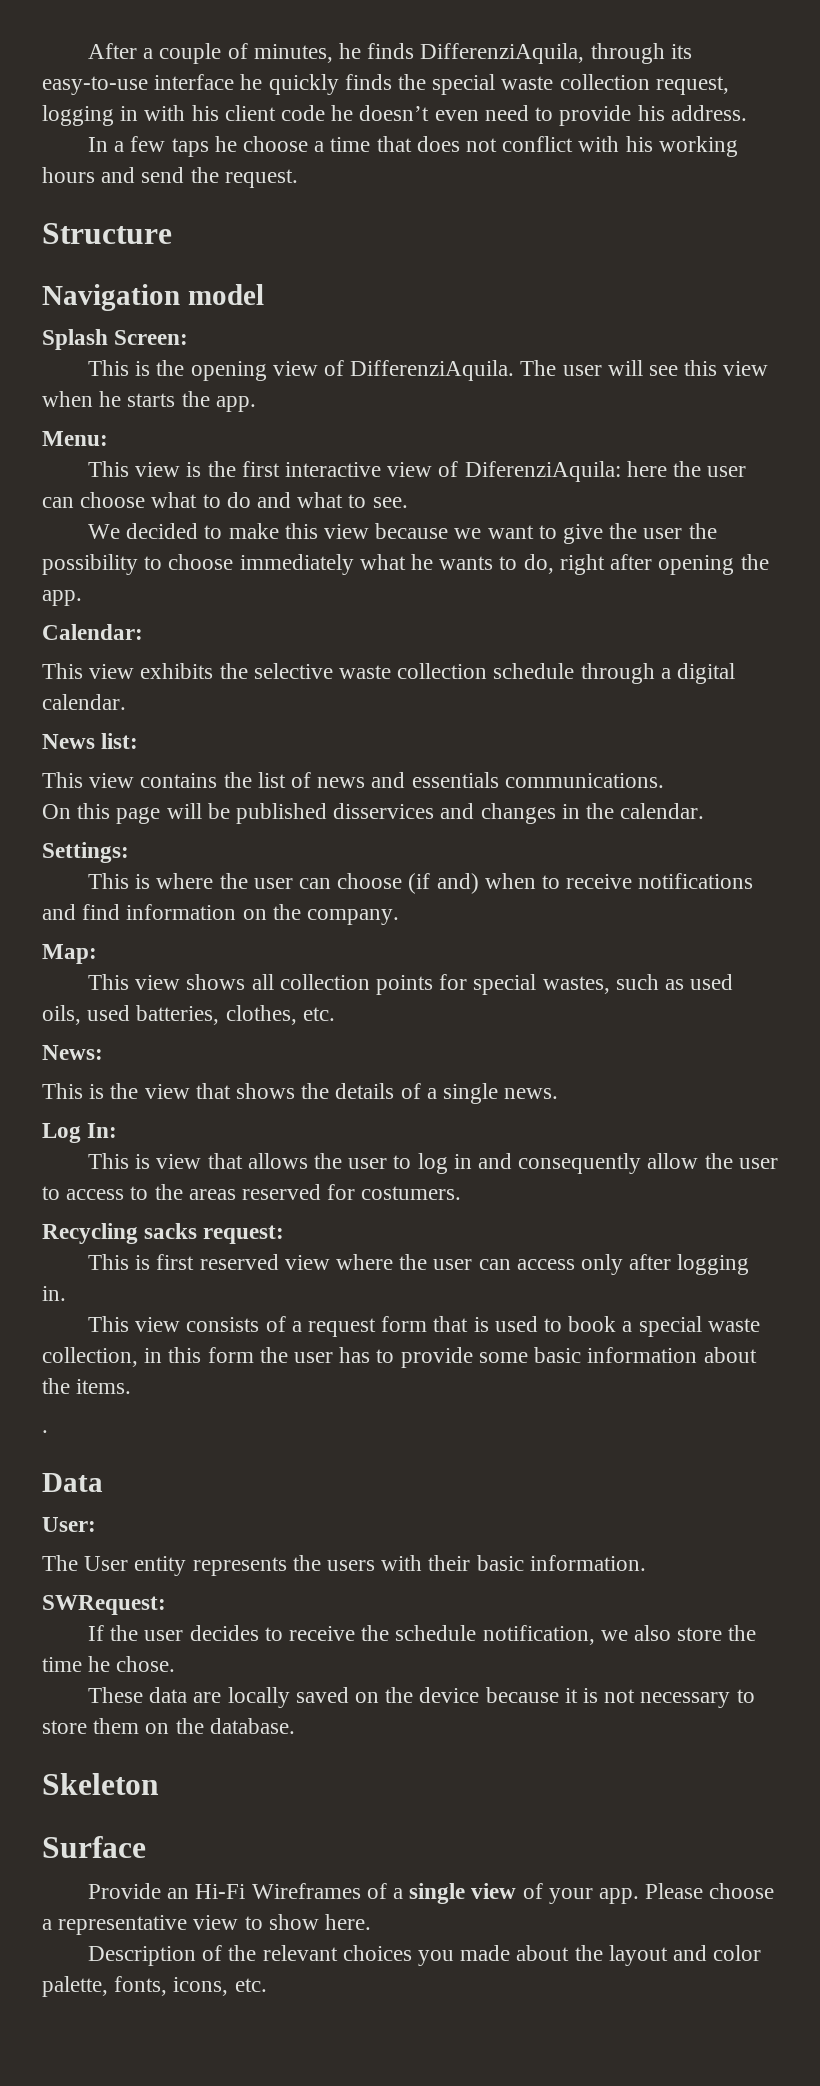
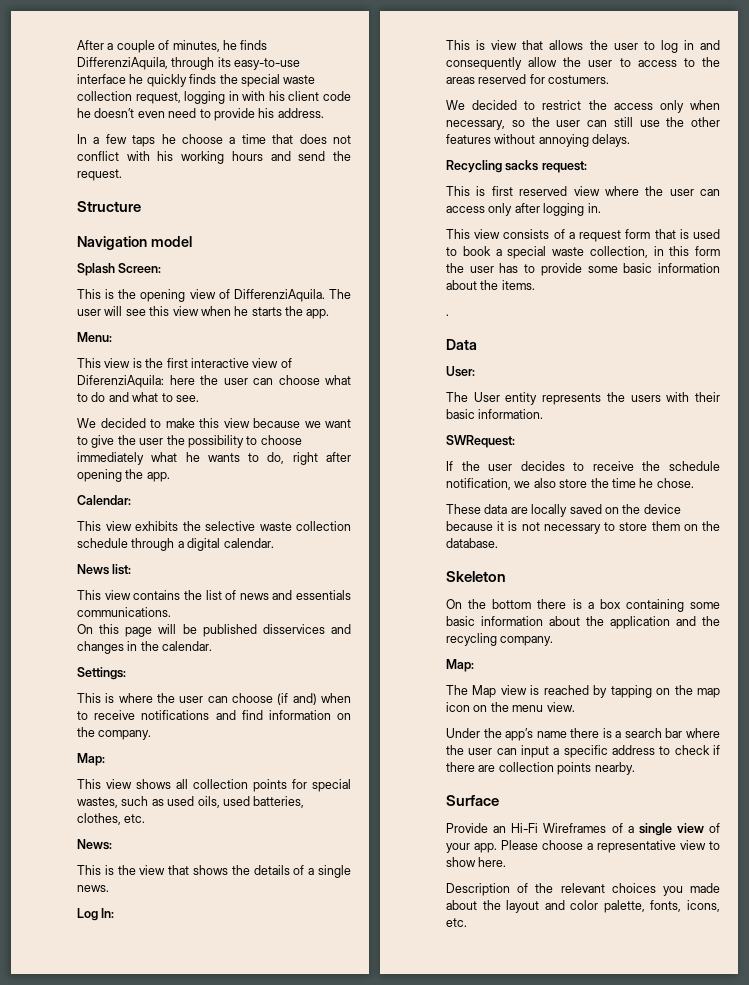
+ We decided to restrict the access only when necessary, so the user can still use the other features without annoying delays.
+ On the bottom there is a box containing some basic information about the application and the recycling company.
+ Map:
+ The Map view is reached by tapping on the map icon on the menu view.
+ Under the app’s name there is a search bar where the user can input a specific address to check if there are collection points nearby.

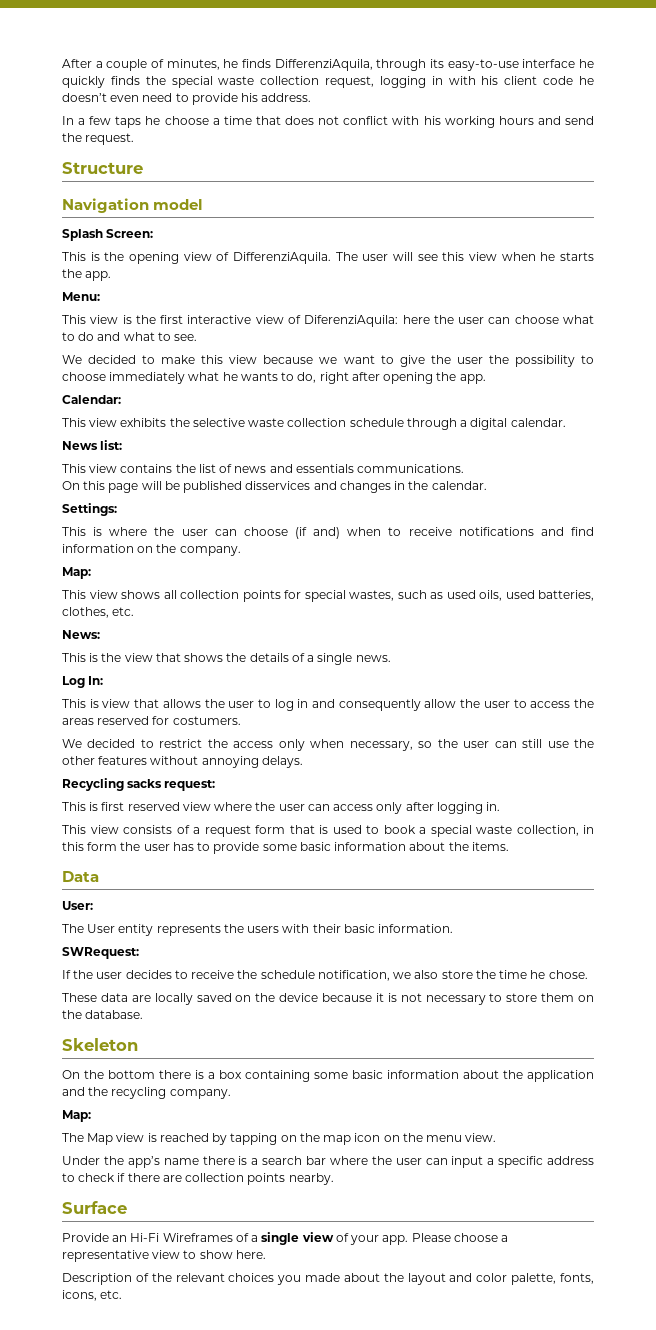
- This is view that allows the user to log in and consequently allow the user to access to the areas reserved for costumers.
+ This is view that allows the user to log in and consequently allow the user to access the areas reserved for costumers.
- .

